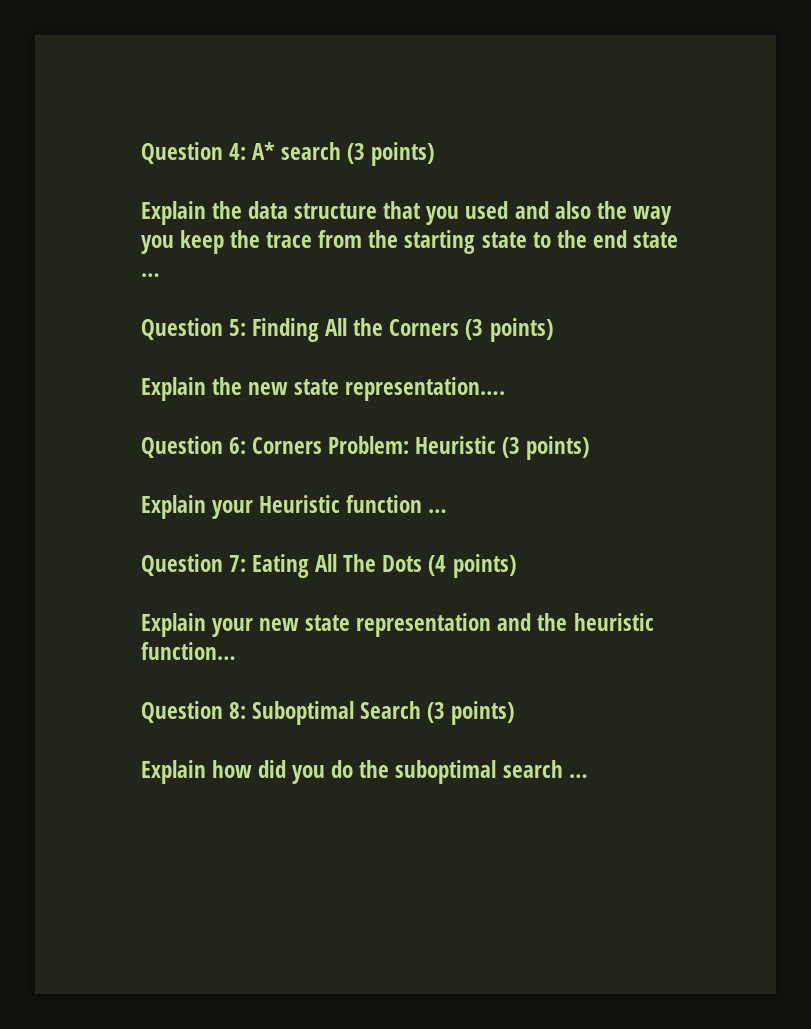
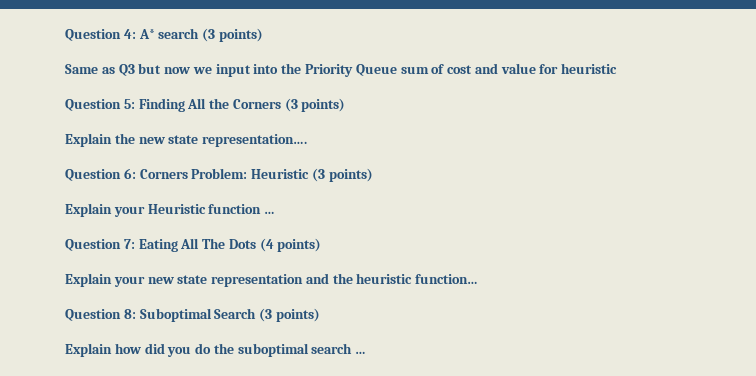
- Explain the data structure that you used and also the way you keep the trace from the starting state to the end state …
+ Same as Q3 but now we input into the Priority Queue sum of cost and value for heuristic

